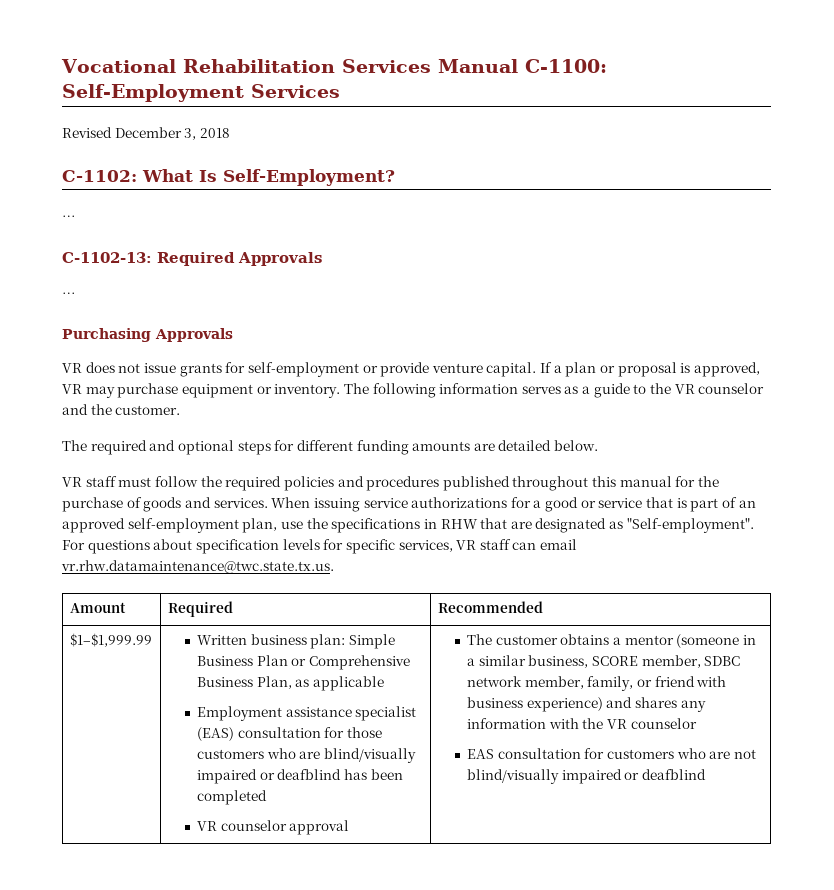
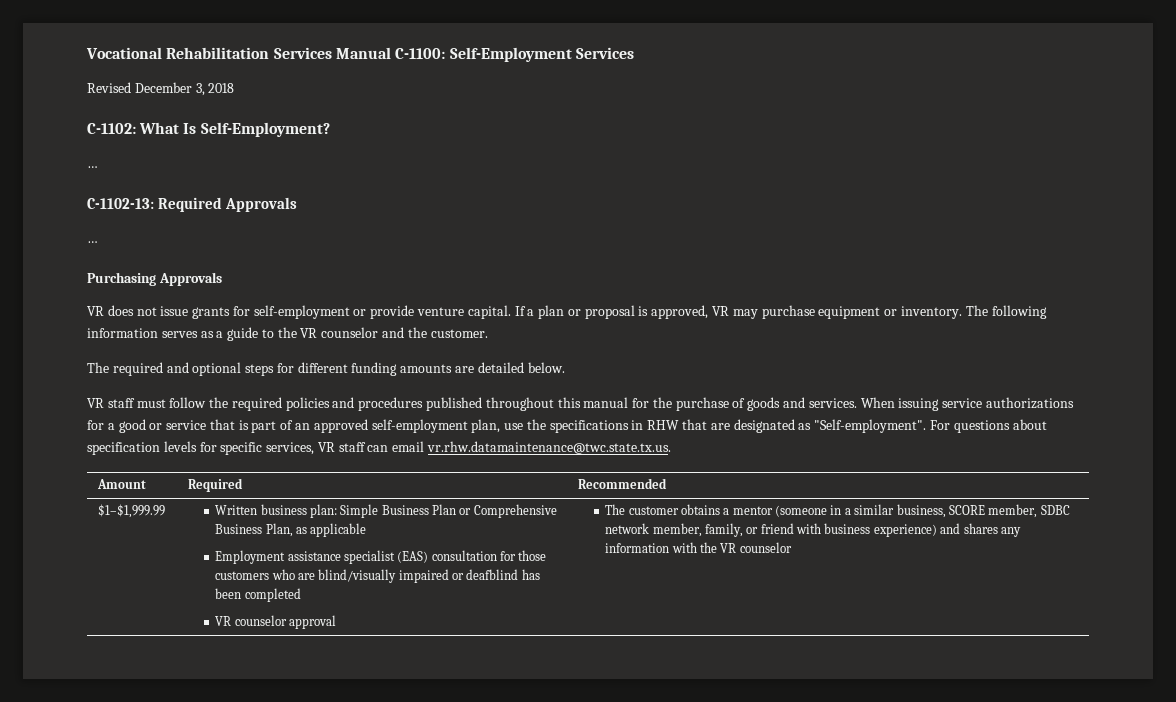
- EAS consultation for customers who are not blind/visually impaired or deafblind

